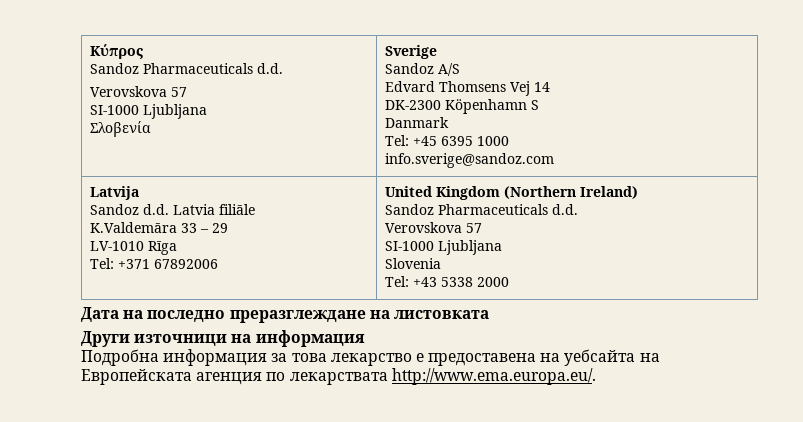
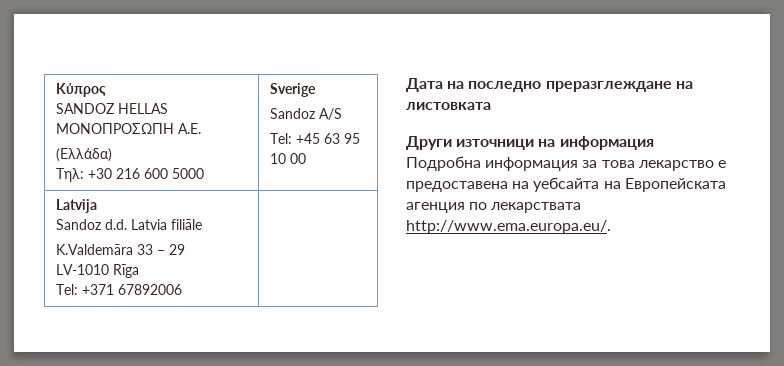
  Κύπρος
- Sandoz Pharmaceuticals d.d.
- Verovskova 57
- SI-1000 Ljubljana
- Σλοβενία | Sverige
+ SANDOZ HELLAS ΜΟΝΟΠΡΟΣΩΠΗ Α.Ε.
+ (Ελλάδα)
+ Τηλ: +30 216 600 5000 | Sverige
  Sandoz A/S
- Edvard Thomsens Vej 14
- DK-2300 Köpenhamn S
- Danmark
- Tel: +45 6395 1000
- info.sverige@sandoz.com
+ Tel: +45 63 95 10 00
  Latvija
  Sandoz d.d. Latvia filiāle
  K.Valdemāra 33 – 29
  LV-1010 Rīga
- Tel: +371 67892006 | United Kingdom (Northern Ireland)
- Sandoz Pharmaceuticals d.d.
- Verovskova 57
- SI-1000 Ljubljana
- Slovenia
- Tel: +43 5338 2000
+ Tel: +371 67892006 |

